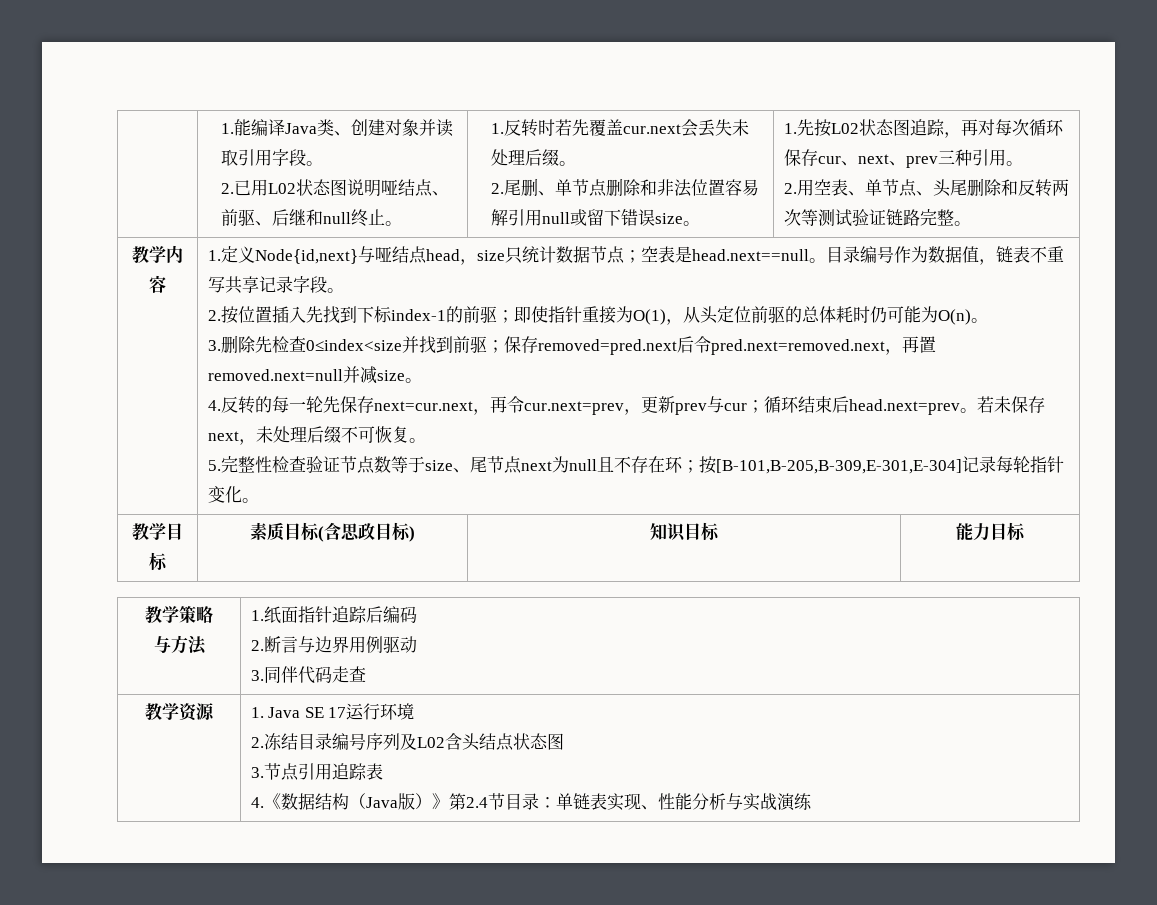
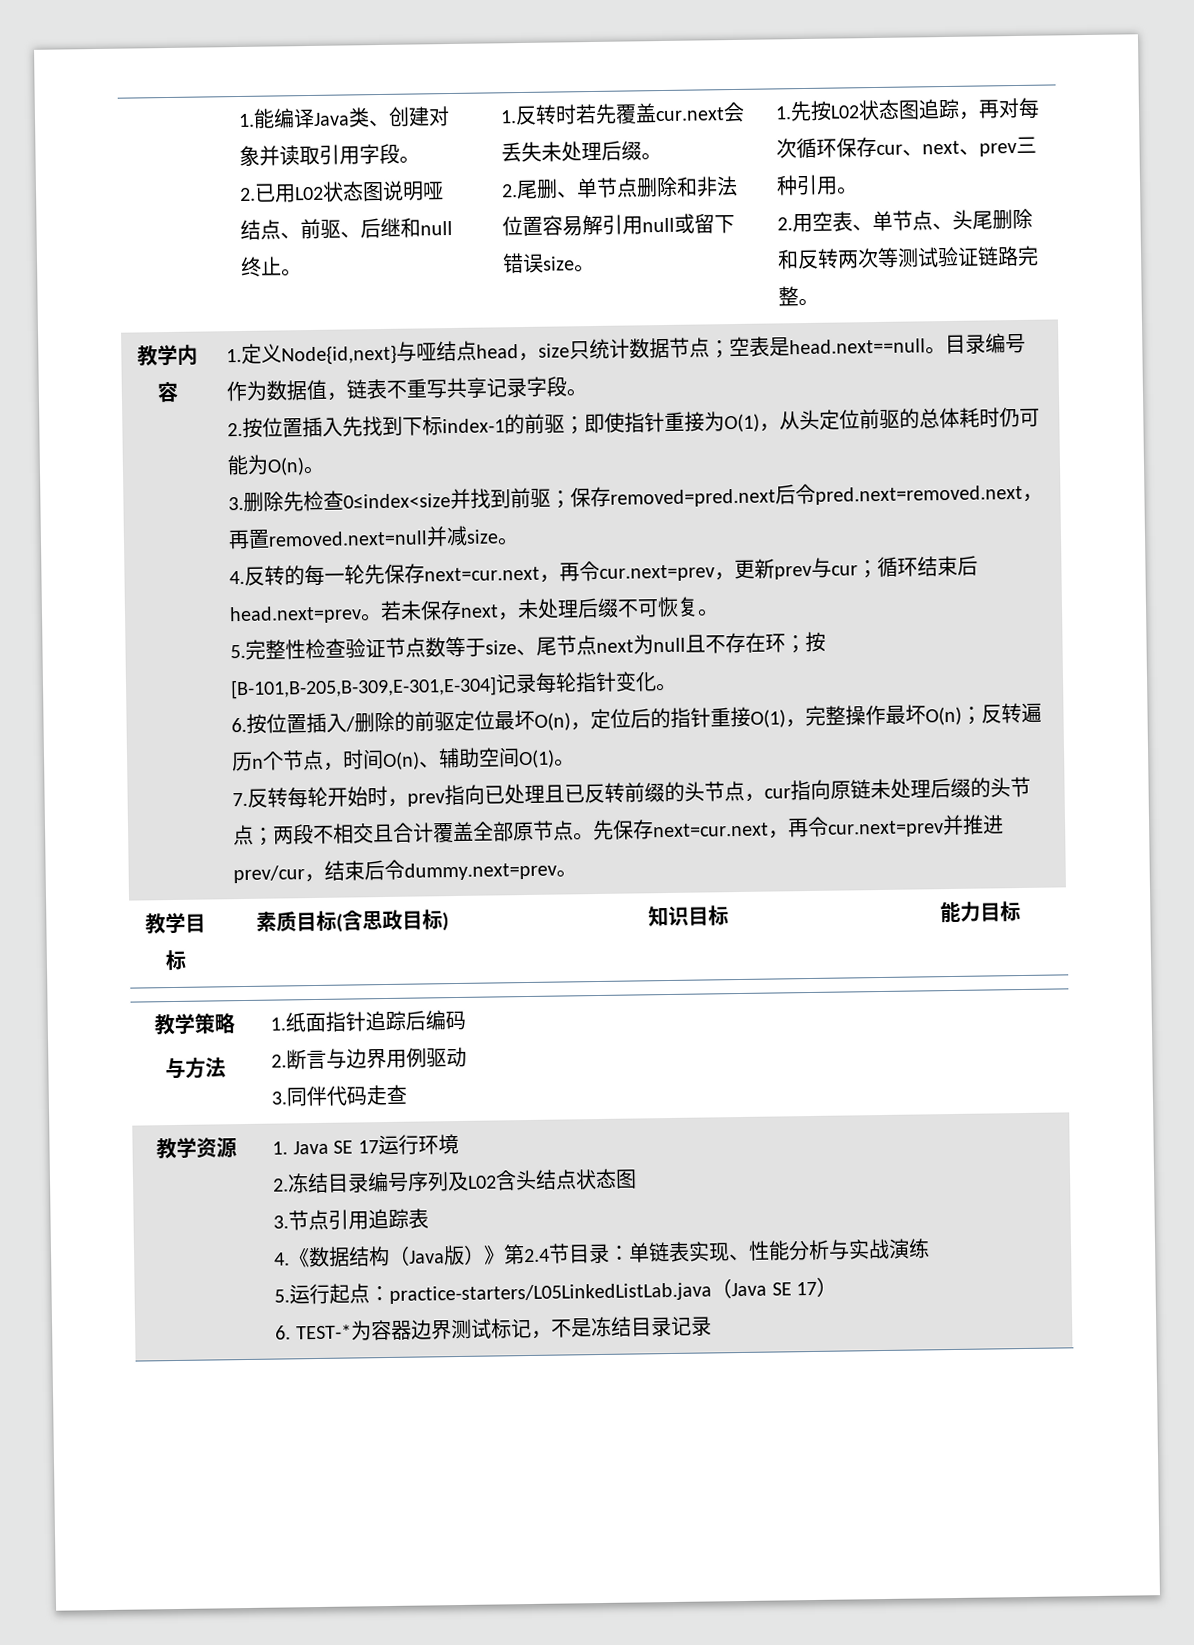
+ 6.按位置插入/删除的前驱定位最坏O(n)，定位后的指针重接O(1)，完整操作最坏O(n)；反转遍历n个节点，时间O(n)、辅助空间O(1)。
+ 7.反转每轮开始时，prev指向已处理且已反转前缀的头节点，cur指向原链未处理后缀的头节点；两段不相交且合计覆盖全部原节点。先保存next=cur.next，再令cur.next=prev并推进prev/cur，结束后令dummy.next=prev。
+ 5.运行起点：practice-starters/L05LinkedListLab.java（Java SE 17）
+ 6. TEST-*为容器边界测试标记，不是冻结目录记录

